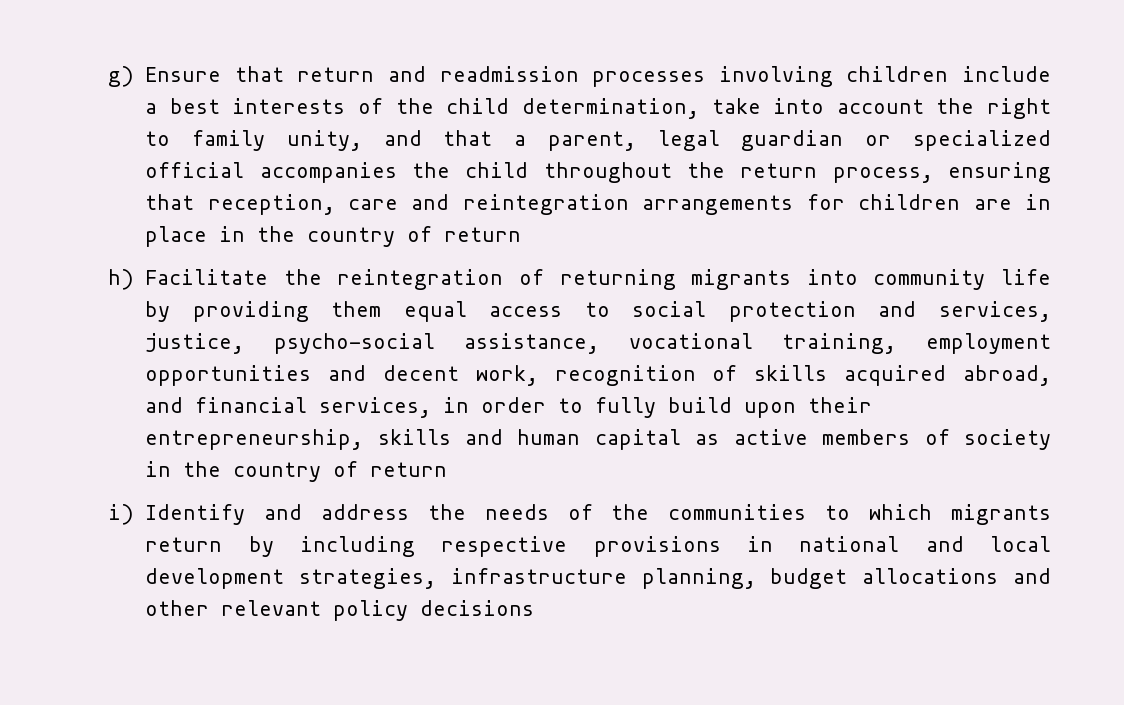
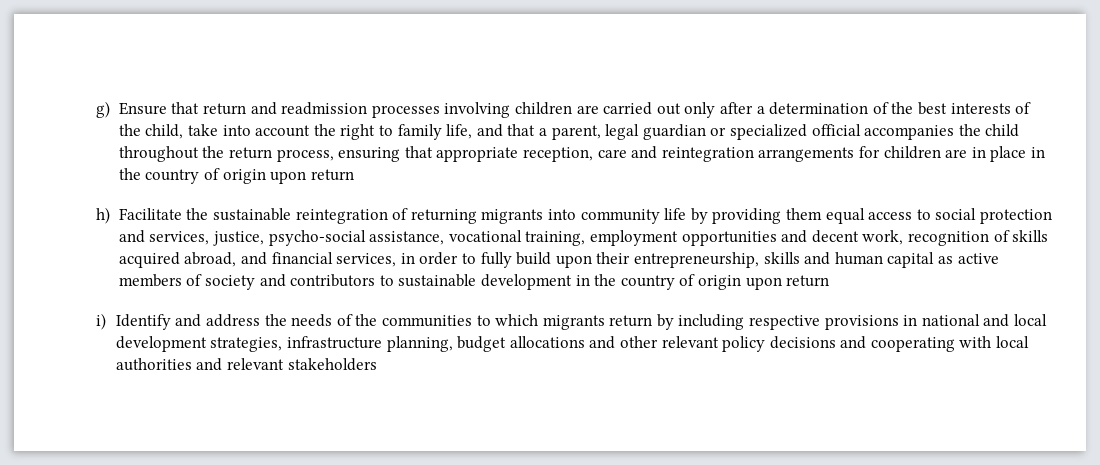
- g) Ensure that return and readmission processes involving children include a best interests of the child determination, take into account the right to family unity, and that a parent, legal guardian or specialized official accompanies the child throughout the return process, ensuring that reception, care and reintegration arrangements for children are in place in the country of return
+ g) Ensure that return and readmission processes involving children are carried out only after a determination of the best interests of the child, take into account the right to family life, and that a parent, legal guardian or specialized official accompanies the child throughout the return process, ensuring that appropriate reception, care and reintegration arrangements for children are in place in the country of origin upon return
- h) Facilitate the reintegration of returning migrants into community life by providing them equal access to social protection and services, justice, psycho-social assistance, vocational training, employment opportunities and decent work, recognition of skills acquired abroad, and financial services, in order to fully build upon their entrepreneurship, skills and human capital as active members of society in the country of return
+ h) Facilitate the sustainable reintegration of returning migrants into community life by providing them equal access to social protection and services, justice, psycho-social assistance, vocational training, employment opportunities and decent work, recognition of skills acquired abroad, and financial services, in order to fully build upon their entrepreneurship, skills and human capital as active members of society and contributors to sustainable development in the country of origin upon return
- i) Identify and address the needs of the communities to which migrants return by including respective provisions in national and local development strategies, infrastructure planning, budget allocations and other relevant policy decisions
+ i) Identify and address the needs of the communities to which migrants return by including respective provisions in national and local development strategies, infrastructure planning, budget allocations and other relevant policy decisions and cooperating with local authorities and relevant stakeholders

